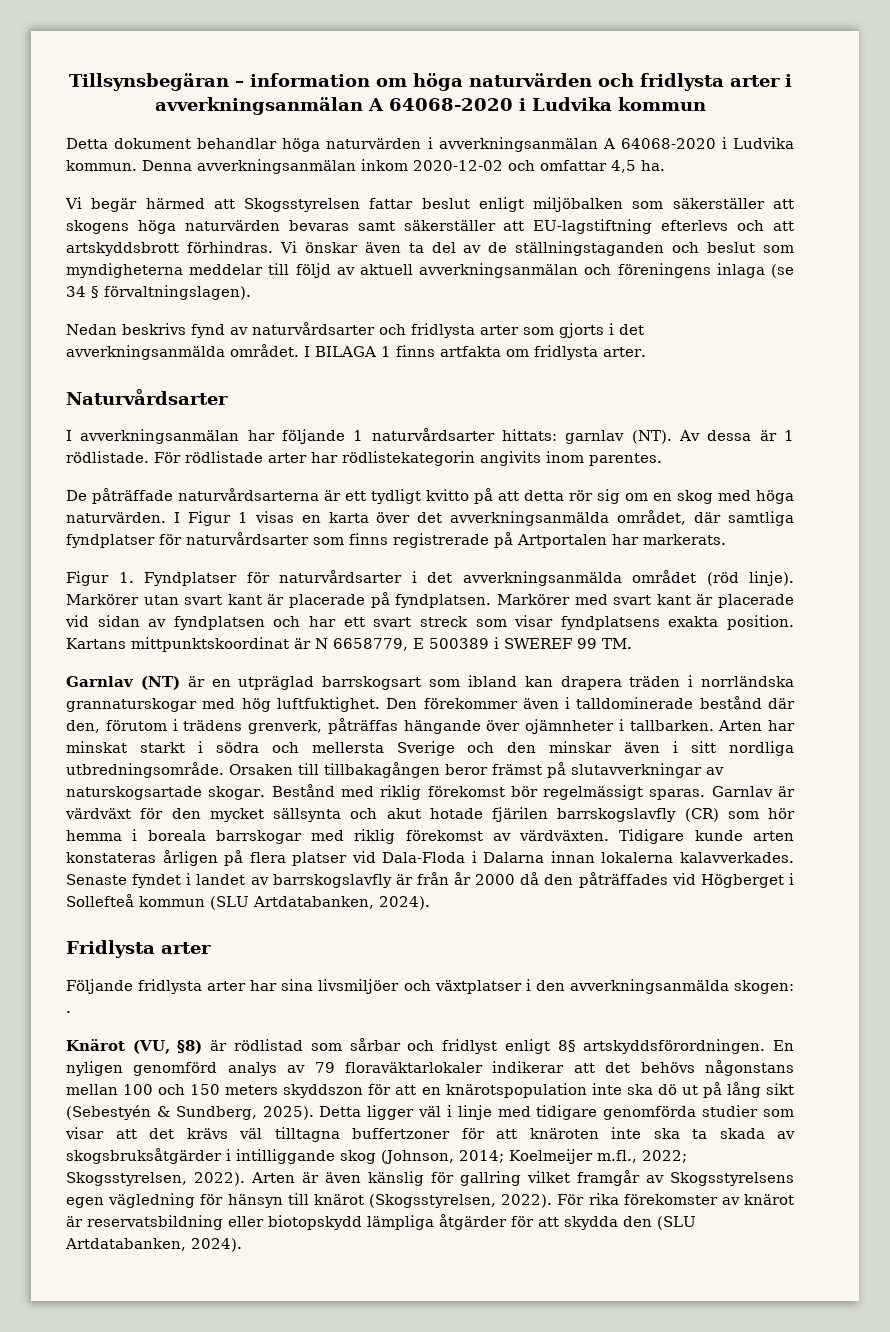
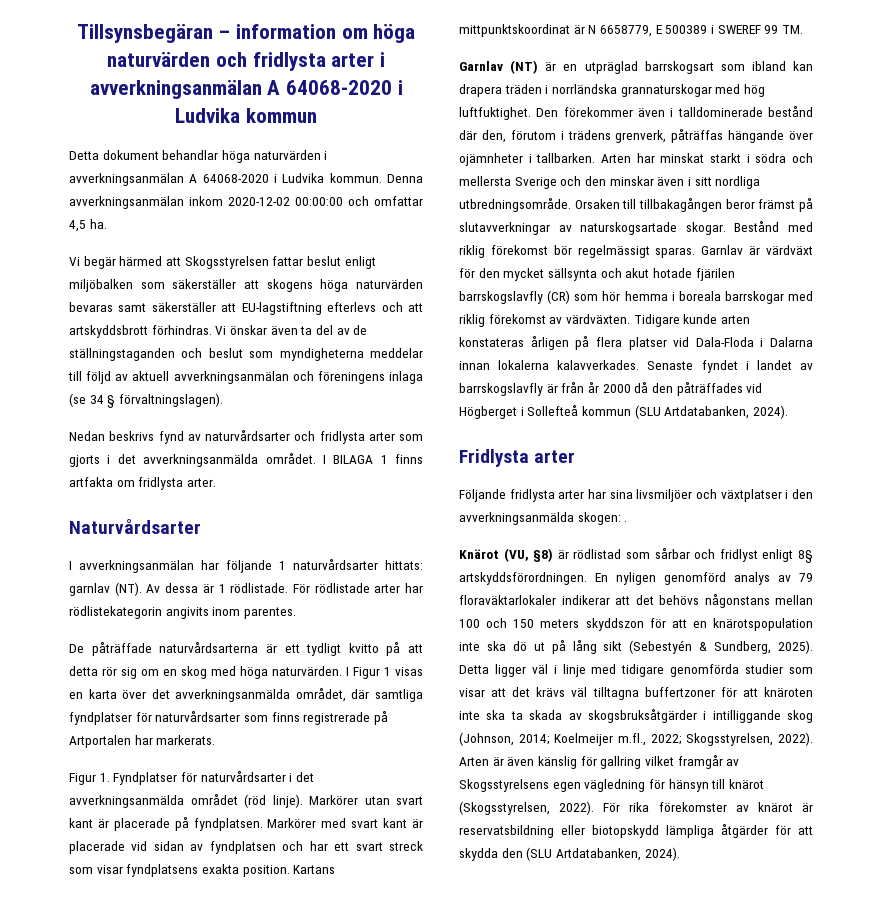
- Denna avverkningsanmälan inkom 2020-12-02 och omfattar 4,5 ha.
+ Denna avverkningsanmälan inkom 2020-12-02 00:00:00 och omfattar 4,5 ha.

